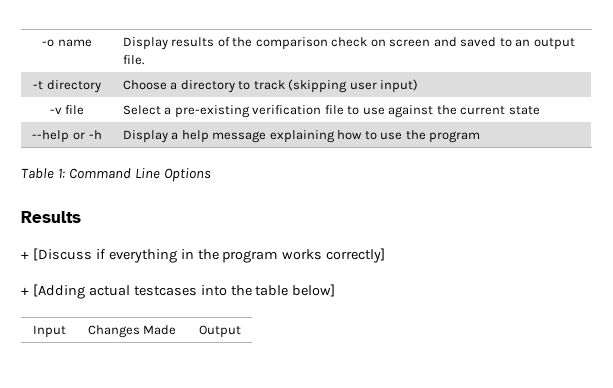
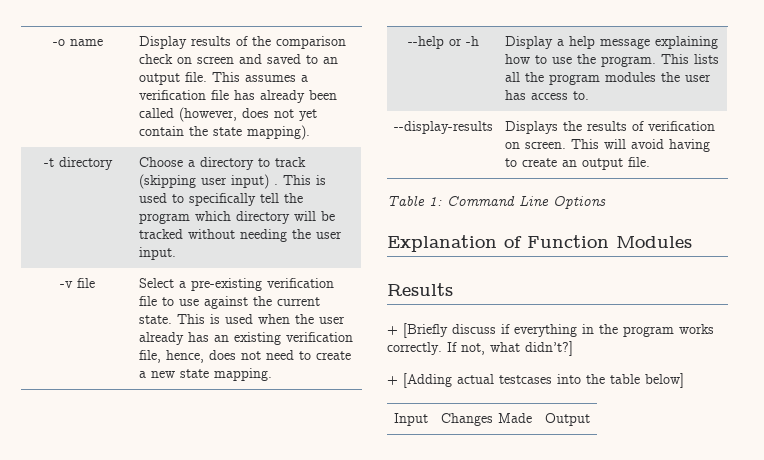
- -o name | Display results of the comparison check on screen and saved to an output file.
+ -o name | Display results of the comparison check on screen and saved to an output file. This assumes a verification file has already been called (however, does not yet contain the state mapping).
- -t directory | Choose a directory to track (skipping user input)
+ -t directory | Choose a directory to track (skipping user input) . This is used to specifically tell the program which directory will be tracked without needing the user input.
- -v file | Select a pre-existing verification file to use against the current state
+ -v file | Select a pre-existing verification file to use against the current state. This is used when the user already has an existing verification file, hence, does not need to create a new state mapping.
- --help or -h | Display a help message explaining how to use the program
+ --help or -h | Display a help message explaining how to use the program. This lists all the program modules the user has access to.
+ --display-results | Displays the results of verification on screen. This will avoid having to create an output file.
+ Explanation of Function Modules
- + [Discuss if everything in the program works correctly]
+ + [Briefly discuss if everything in the program works correctly. If not, what didn’t?]

